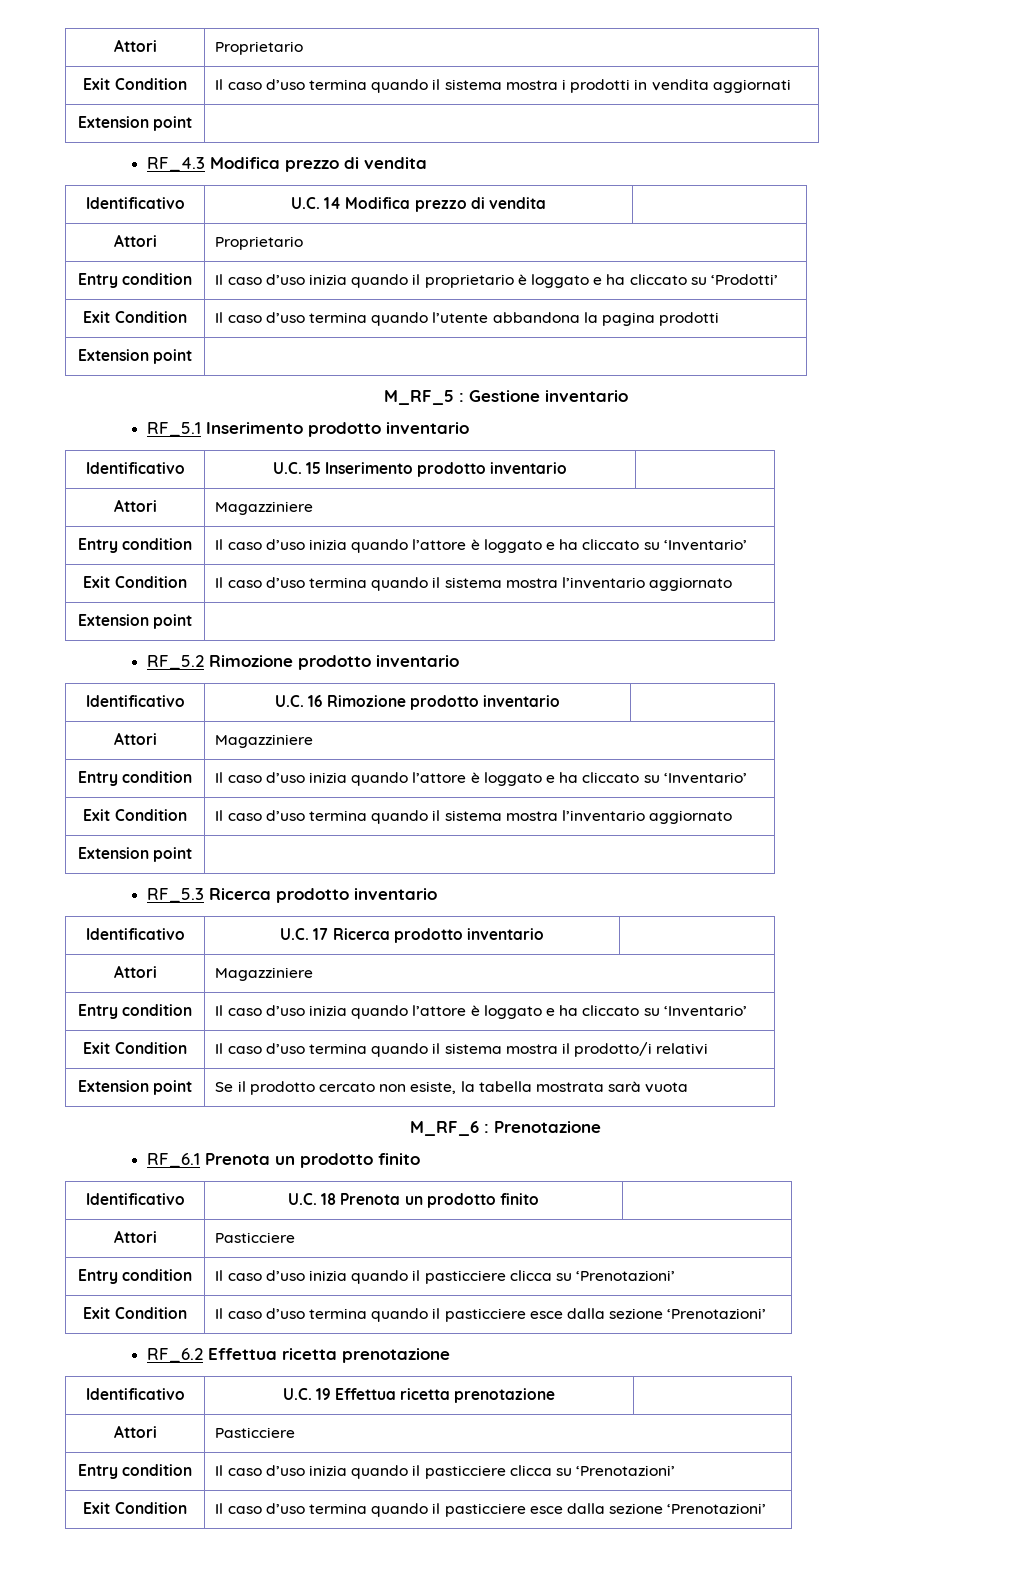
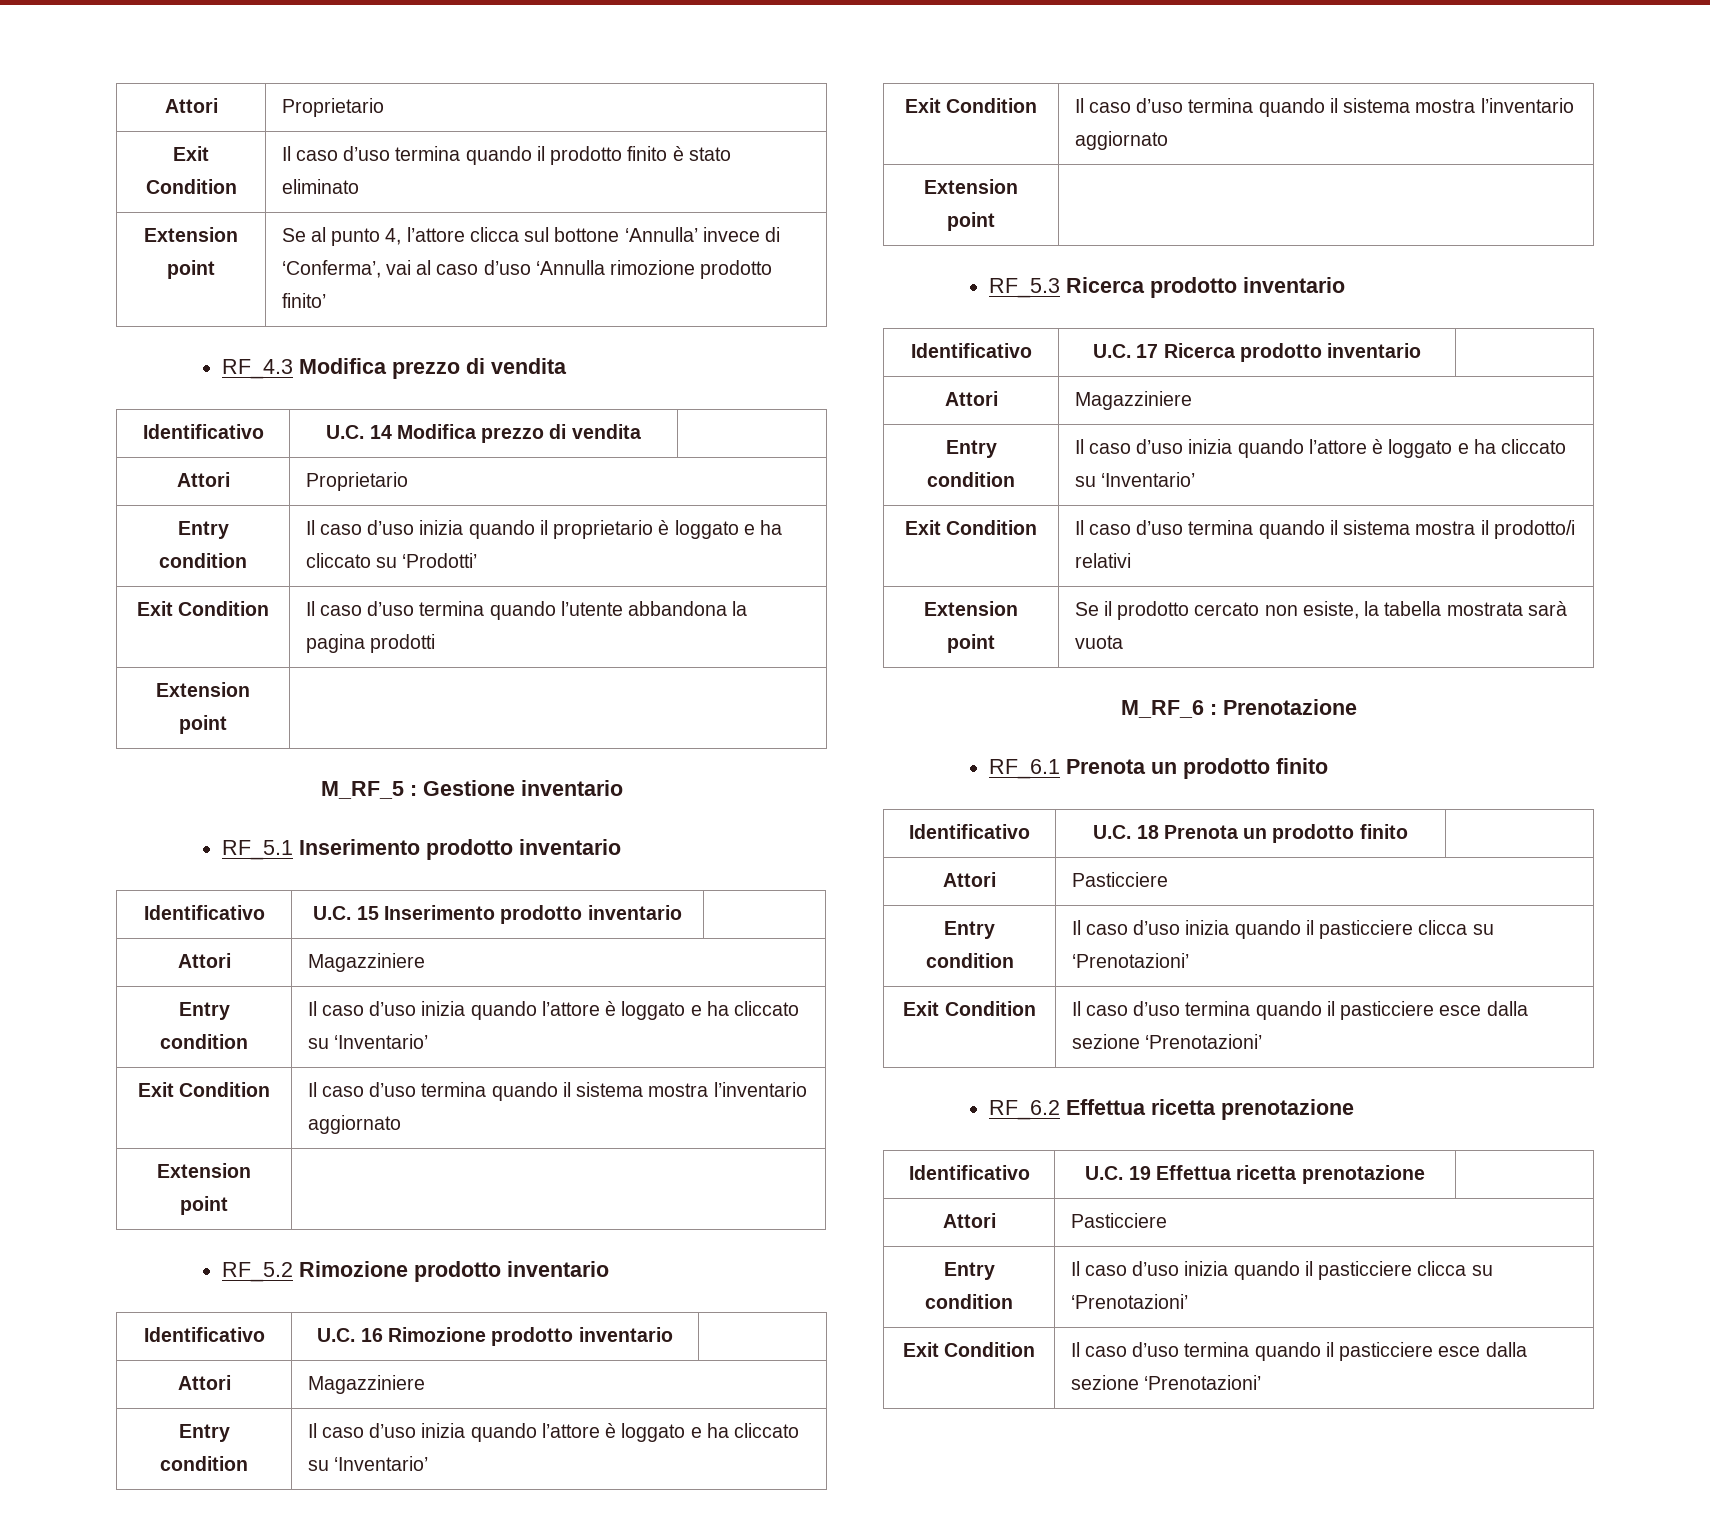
- Exit Condition | Il caso d’uso termina quando il sistema mostra i prodotti in vendita aggiornati
- Extension point |
+ Exit Condition | Il caso d’uso termina quando il prodotto finito è stato eliminato
+ Extension point | Se al punto 4, l’attore clicca sul bottone ‘Annulla’ invece di ‘Conferma’, vai al caso d’uso ‘Annulla rimozione prodotto finito’

